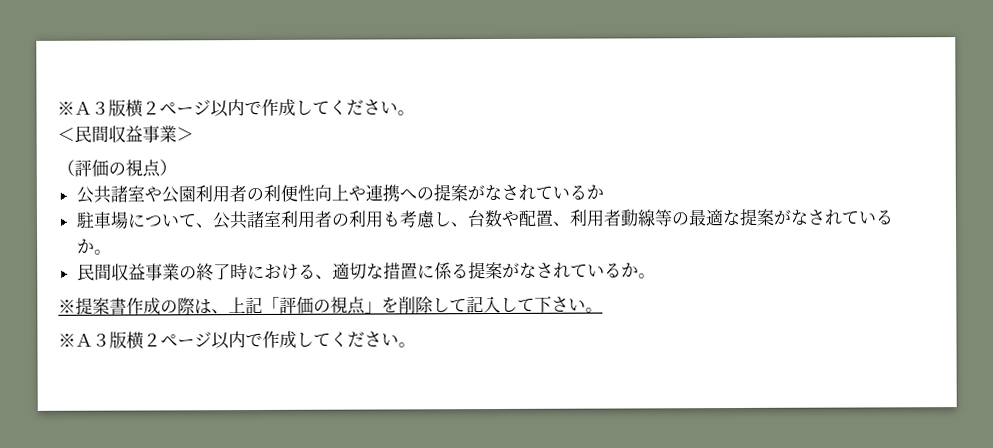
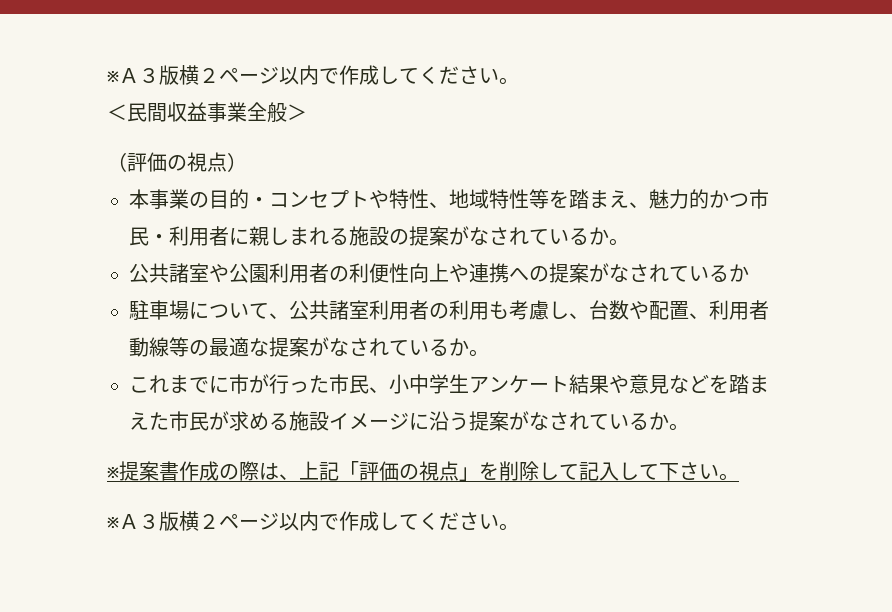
- ＜民間収益事業＞
+ ＜民間収益事業全般＞
+ 本事業の目的・コンセプトや特性、地域特性等を踏まえ、魅力的かつ市民・利用者に親しまれる施設の提案がなされているか。
- 民間収益事業の終了時における、適切な措置に係る提案がなされているか。
+ これまでに市が行った市民、小中学生アンケート結果や意見などを踏まえた市民が求める施設イメージに沿う提案がなされているか。

